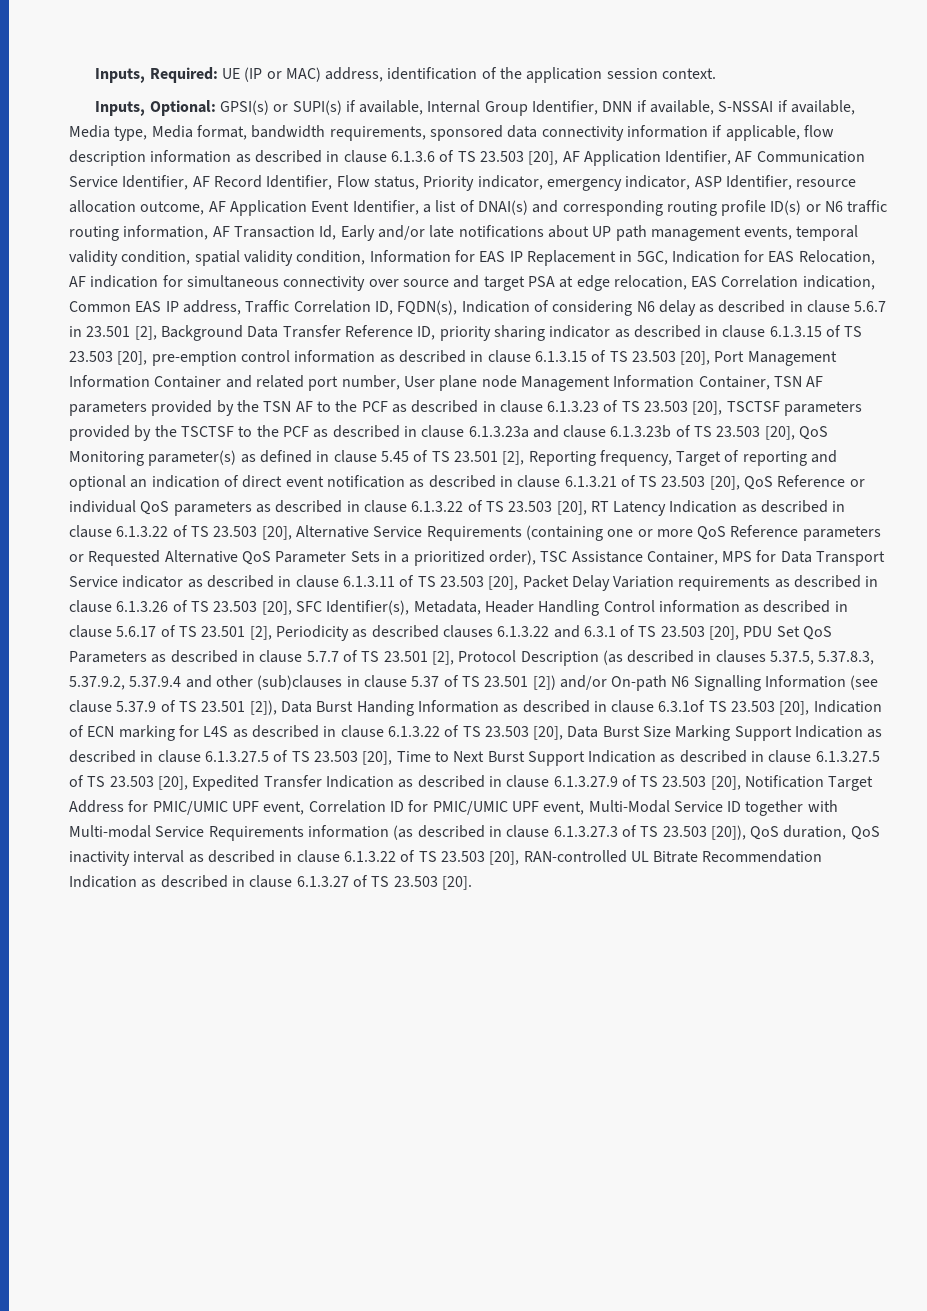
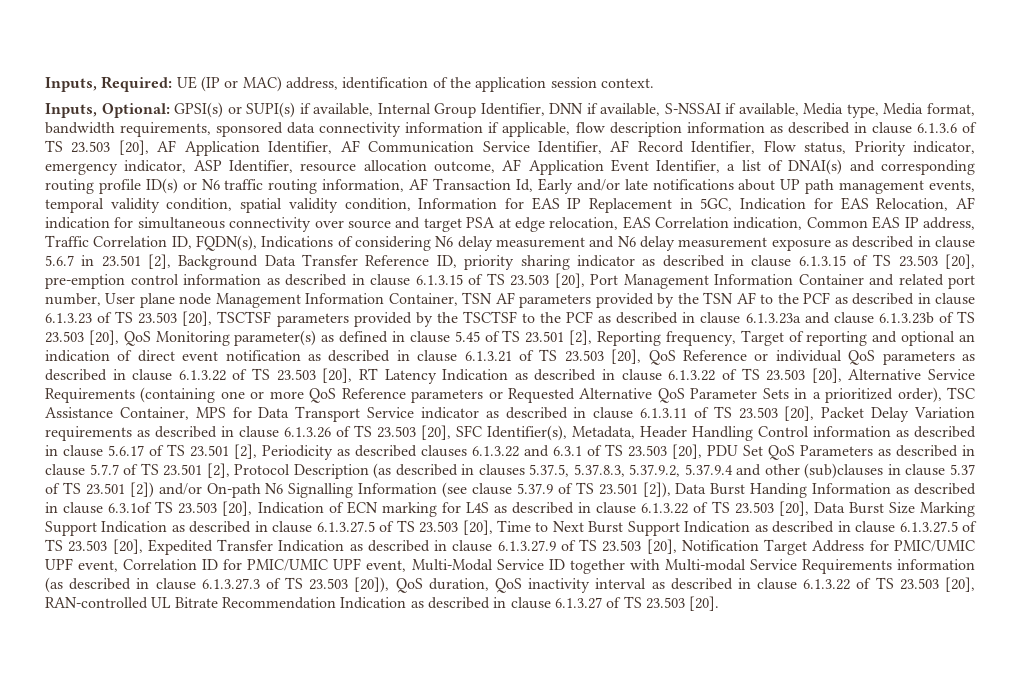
- GPSI(s) or SUPI(s) if available, Internal Group Identifier, DNN if available, S-NSSAI if available, Media type, Media format, bandwidth requirements, sponsored data connectivity information if applicable, flow description information as described in clause 6.1.3.6 of TS 23.503 [20], AF Application Identifier, AF Communication Service Identifier, AF Record Identifier, Flow status, Priority indicator, emergency indicator, ASP Identifier, resource allocation outcome, AF Application Event Identifier, a list of DNAI(s) and corresponding routing profile ID(s) or N6 traffic routing information, AF Transaction Id, Early and/or late notifications about UP path management events, temporal validity condition, spatial validity condition, Information for EAS IP Replacement in 5GC, Indication for EAS Relocation, AF indication for simultaneous connectivity over source and target PSA at edge relocation, EAS Correlation indication, Common EAS IP address, Traffic Correlation ID, FQDN(s), Indication of considering N6 delay as described in clause 5.6.7 in 23.501 [2], Background Data Transfer Reference ID, priority sharing indicator as described in clause 6.1.3.15 of TS 23.503 [20], pre-emption control information as described in clause 6.1.3.15 of TS 23.503 [20], Port Management Information Container and related port number, User plane node Management Information Container, TSN AF parameters provided by the TSN AF to the PCF as described in clause 6.1.3.23 of TS 23.503 [20], TSCTSF parameters provided by the TSCTSF to the PCF as described in clause 6.1.3.23a and clause 6.1.3.23b of TS 23.503 [20], QoS Monitoring parameter(s) as defined in clause 5.45 of TS 23.501 [2], Reporting frequency, Target of reporting and optional an indication of direct event notification as described in clause 6.1.3.21 of TS 23.503 [20], QoS Reference or individual QoS parameters as described in clause 6.1.3.22 of TS 23.503 [20], RT Latency Indication as described in clause 6.1.3.22 of TS 23.503 [20], Alternative Service Requirements (containing one or more QoS Reference parameters or Requested Alternative QoS Parameter Sets in a prioritized order), TSC Assistance Container, MPS for Data Transport Service indicator as described in clause 6.1.3.11 of TS 23.503 [20], Packet Delay Variation requirements as described in clause 6.1.3.26 of TS 23.503 [20], SFC Identifier(s), Metadata, Header Handling Control information as described in clause 5.6.17 of TS 23.501 [2], Periodicity as described clauses 6.1.3.22 and 6.3.1 of TS 23.503 [20], PDU Set QoS Parameters as described in clause 5.7.7 of TS 23.501 [2], Protocol Description (as described in clauses 5.37.5, 5.37.8.3, 5.37.9.2, 5.37.9.4 and other (sub)clauses in clause 5.37 of TS 23.501 [2]) and/or On-path N6 Signalling Information (see clause 5.37.9 of TS 23.501 [2]), Data Burst Handing Information as described in clause 6.3.1of TS 23.503 [20], Indication of ECN marking for L4S as described in clause 6.1.3.22 of TS 23.503 [20], Data Burst Size Marking Support Indication as described in clause 6.1.3.27.5 of TS 23.503 [20], Time to Next Burst Support Indication as described in clause 6.1.3.27.5 of TS 23.503 [20], Expedited Transfer Indication as described in clause 6.1.3.27.9 of TS 23.503 [20], Notification Target Address for PMIC/UMIC UPF event, Correlation ID for PMIC/UMIC UPF event, Multi-Modal Service ID together with Multi-modal Service Requirements information (as described in clause 6.1.3.27.3 of TS 23.503 [20]), QoS duration, QoS inactivity interval as described in clause 6.1.3.22 of TS 23.503 [20], RAN-controlled UL Bitrate Recommendation Indication as described in clause 6.1.3.27 of TS 23.503 [20].
+ GPSI(s) or SUPI(s) if available, Internal Group Identifier, DNN if available, S-NSSAI if available, Media type, Media format, bandwidth requirements, sponsored data connectivity information if applicable, flow description information as described in clause 6.1.3.6 of TS 23.503 [20], AF Application Identifier, AF Communication Service Identifier, AF Record Identifier, Flow status, Priority indicator, emergency indicator, ASP Identifier, resource allocation outcome, AF Application Event Identifier, a list of DNAI(s) and corresponding routing profile ID(s) or N6 traffic routing information, AF Transaction Id, Early and/or late notifications about UP path management events, temporal validity condition, spatial validity condition, Information for EAS IP Replacement in 5GC, Indication for EAS Relocation, AF indication for simultaneous connectivity over source and target PSA at edge relocation, EAS Correlation indication, Common EAS IP address, Traffic Correlation ID, FQDN(s), Indications of considering N6 delay measurement and N6 delay measurement exposure as described in clause 5.6.7 in 23.501 [2], Background Data Transfer Reference ID, priority sharing indicator as described in clause 6.1.3.15 of TS 23.503 [20], pre-emption control information as described in clause 6.1.3.15 of TS 23.503 [20], Port Management Information Container and related port number, User plane node Management Information Container, TSN AF parameters provided by the TSN AF to the PCF as described in clause 6.1.3.23 of TS 23.503 [20], TSCTSF parameters provided by the TSCTSF to the PCF as described in clause 6.1.3.23a and clause 6.1.3.23b of TS 23.503 [20], QoS Monitoring parameter(s) as defined in clause 5.45 of TS 23.501 [2], Reporting frequency, Target of reporting and optional an indication of direct event notification as described in clause 6.1.3.21 of TS 23.503 [20], QoS Reference or individual QoS parameters as described in clause 6.1.3.22 of TS 23.503 [20], RT Latency Indication as described in clause 6.1.3.22 of TS 23.503 [20], Alternative Service Requirements (containing one or more QoS Reference parameters or Requested Alternative QoS Parameter Sets in a prioritized order), TSC Assistance Container, MPS for Data Transport Service indicator as described in clause 6.1.3.11 of TS 23.503 [20], Packet Delay Variation requirements as described in clause 6.1.3.26 of TS 23.503 [20], SFC Identifier(s), Metadata, Header Handling Control information as described in clause 5.6.17 of TS 23.501 [2], Periodicity as described clauses 6.1.3.22 and 6.3.1 of TS 23.503 [20], PDU Set QoS Parameters as described in clause 5.7.7 of TS 23.501 [2], Protocol Description (as described in clauses 5.37.5, 5.37.8.3, 5.37.9.2, 5.37.9.4 and other (sub)clauses in clause 5.37 of TS 23.501 [2]) and/or On-path N6 Signalling Information (see clause 5.37.9 of TS 23.501 [2]), Data Burst Handing Information as described in clause 6.3.1of TS 23.503 [20], Indication of ECN marking for L4S as described in clause 6.1.3.22 of TS 23.503 [20], Data Burst Size Marking Support Indication as described in clause 6.1.3.27.5 of TS 23.503 [20], Time to Next Burst Support Indication as described in clause 6.1.3.27.5 of TS 23.503 [20], Expedited Transfer Indication as described in clause 6.1.3.27.9 of TS 23.503 [20], Notification Target Address for PMIC/UMIC UPF event, Correlation ID for PMIC/UMIC UPF event, Multi-Modal Service ID together with Multi-modal Service Requirements information (as described in clause 6.1.3.27.3 of TS 23.503 [20]), QoS duration, QoS inactivity interval as described in clause 6.1.3.22 of TS 23.503 [20], RAN-controlled UL Bitrate Recommendation Indication as described in clause 6.1.3.27 of TS 23.503 [20].

